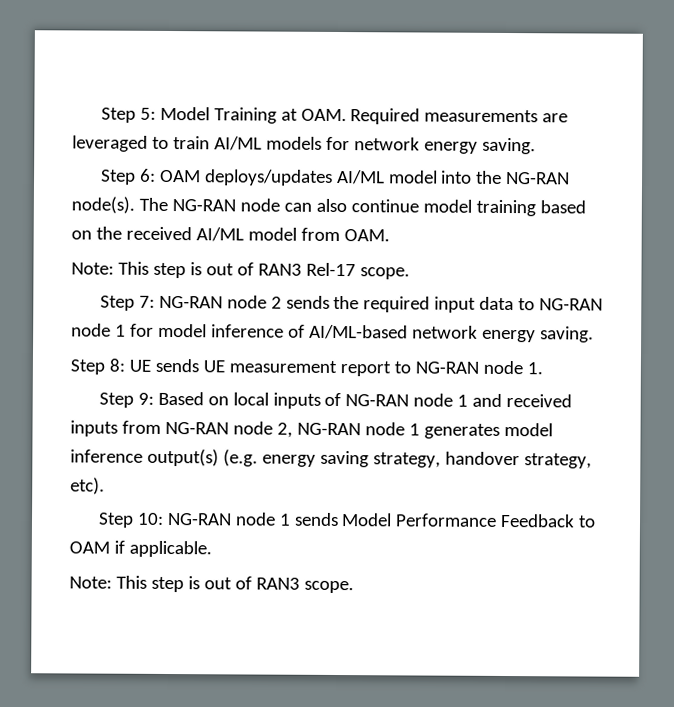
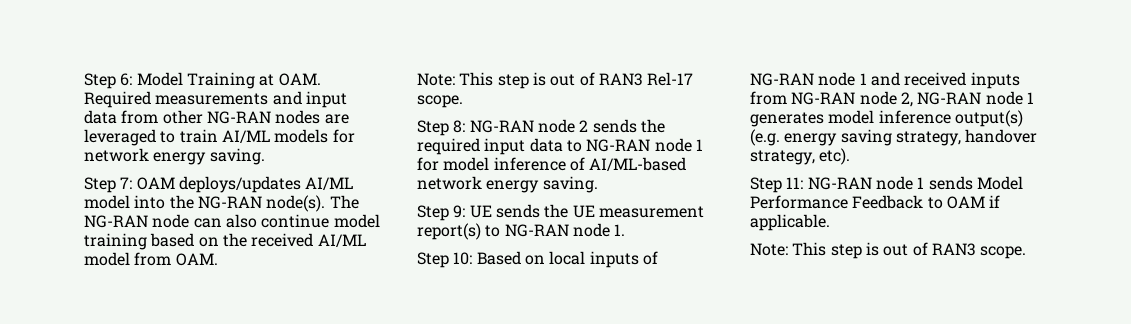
- Step 5: Model Training at OAM. Required measurements are leveraged to train AI/ML models for network energy saving.
+ Step 6: Model Training at OAM. Required measurements and input data from other NG-RAN nodes are leveraged to train AI/ML models for network energy saving.
- Step 6: OAM deploys/updates AI/ML model into the NG-RAN node(s).
+ Step 7: OAM deploys/updates AI/ML model into the NG-RAN node(s).
- Step 7: NG-RAN node 2 sends the required input data to NG-RAN node 1 for model inference of AI/ML-based network energy saving.
+ Step 8: NG-RAN node 2 sends the required input data to NG-RAN node 1 for model inference of AI/ML-based network energy saving.
- Step 8: UE sends UE measurement report to NG-RAN node 1.
+ Step 9: UE sends the UE measurement report(s) to NG-RAN node 1.
- Step 9: Based on local inputs of NG-RAN node 1 and received inputs from NG-RAN node 2, NG-RAN node 1 generates model inference output(s) (e.g. energy saving strategy, handover strategy, etc).
+ Step 10: Based on local inputs of NG-RAN node 1 and received inputs from NG-RAN node 2, NG-RAN node 1 generates model inference output(s) (e.g. energy saving strategy, handover strategy, etc).
- Step 10: NG-RAN node 1 sends Model Performance Feedback to OAM if applicable.
+ Step 11: NG-RAN node 1 sends Model Performance Feedback to OAM if applicable.

